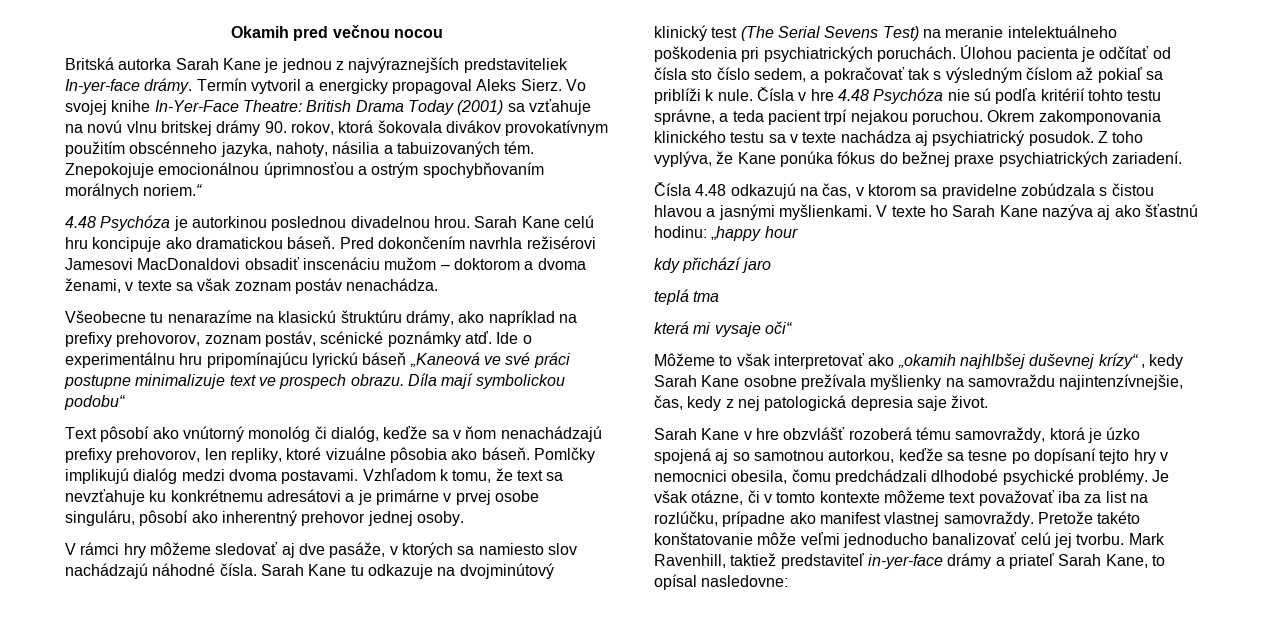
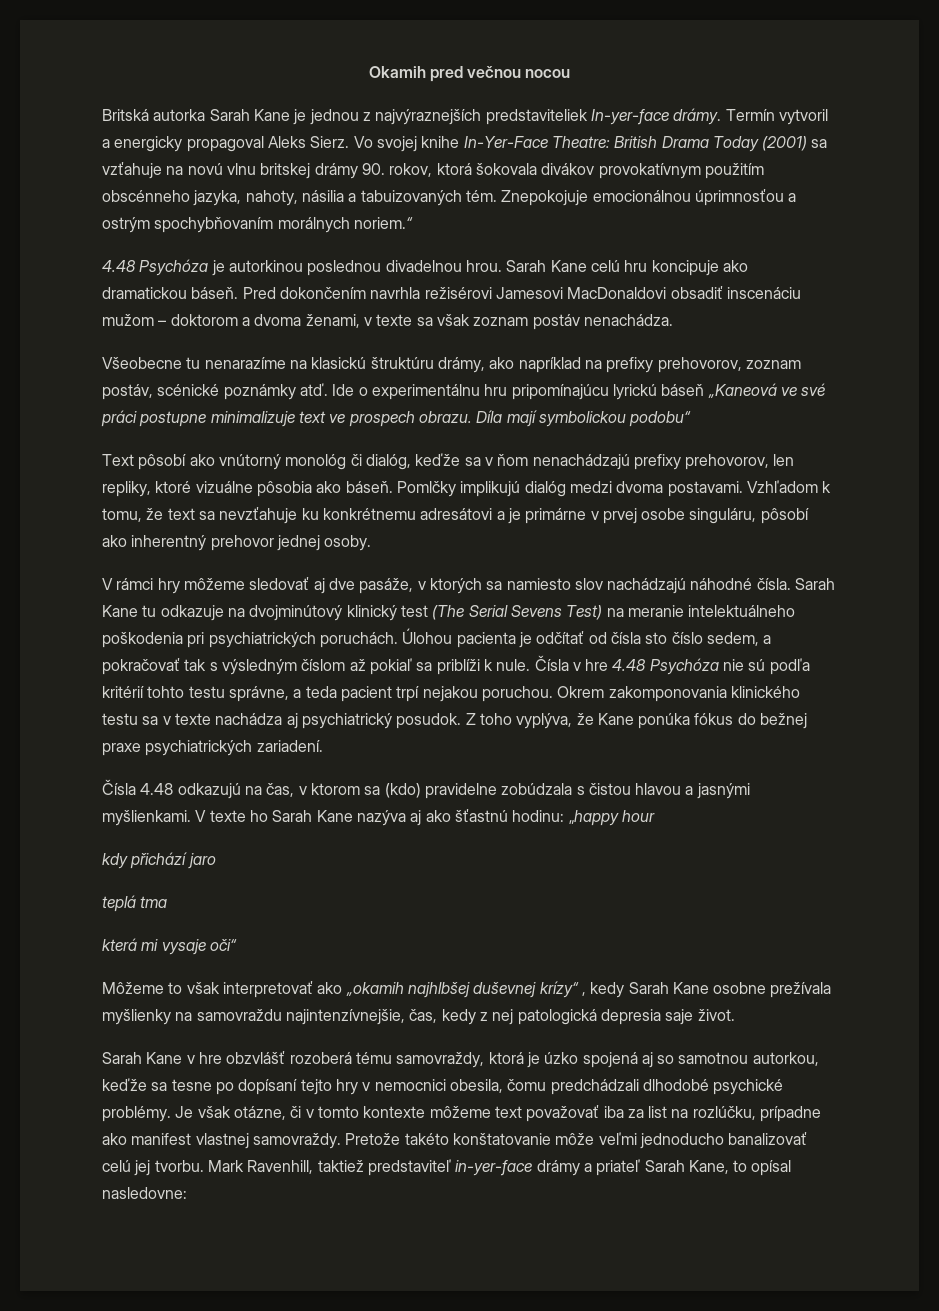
- Čísla 4.48 odkazujú na čas, v ktorom sa pravidelne zobúdzala s čistou hlavou a jasnými myšlienkami.
+ Čísla 4.48 odkazujú na čas, v ktorom sa (kdo) pravidelne zobúdzala s čistou hlavou a jasnými myšlienkami.

